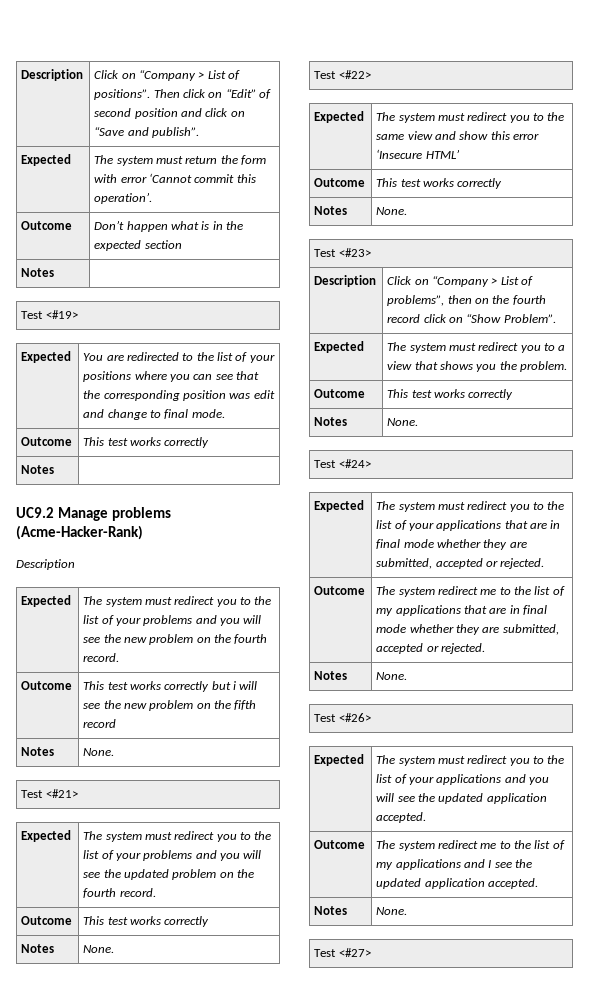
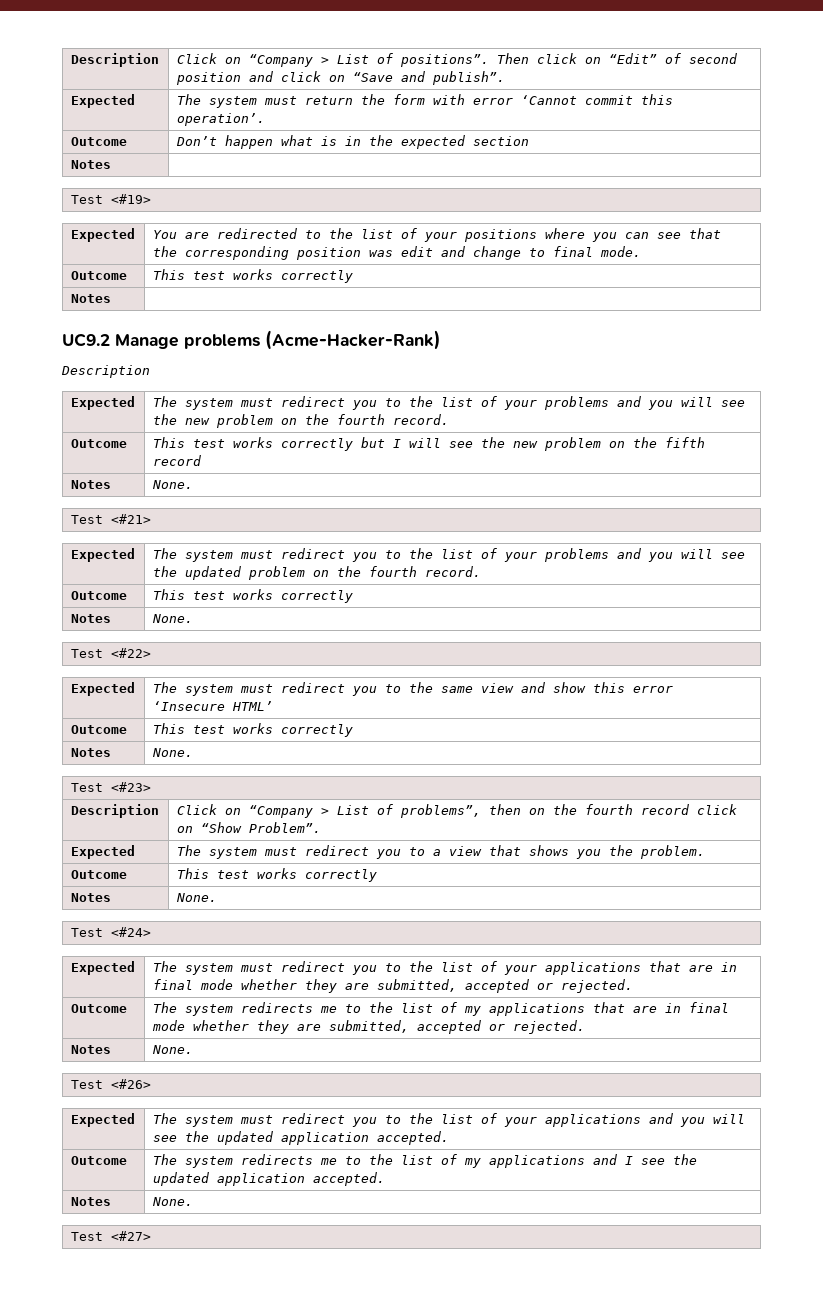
- Outcome | This test works correctly but i will see the new problem on the fifth record
+ Outcome | This test works correctly but I will see the new problem on the fifth record
- Outcome | The system redirect me to the list of my applications that are in final mode whether they are submitted, accepted or rejected.
+ Outcome | The system redirects me to the list of my applications that are in final mode whether they are submitted, accepted or rejected.
- Outcome | The system redirect me to the list of my applications and I see the updated application accepted.
+ Outcome | The system redirects me to the list of my applications and I see the updated application accepted.

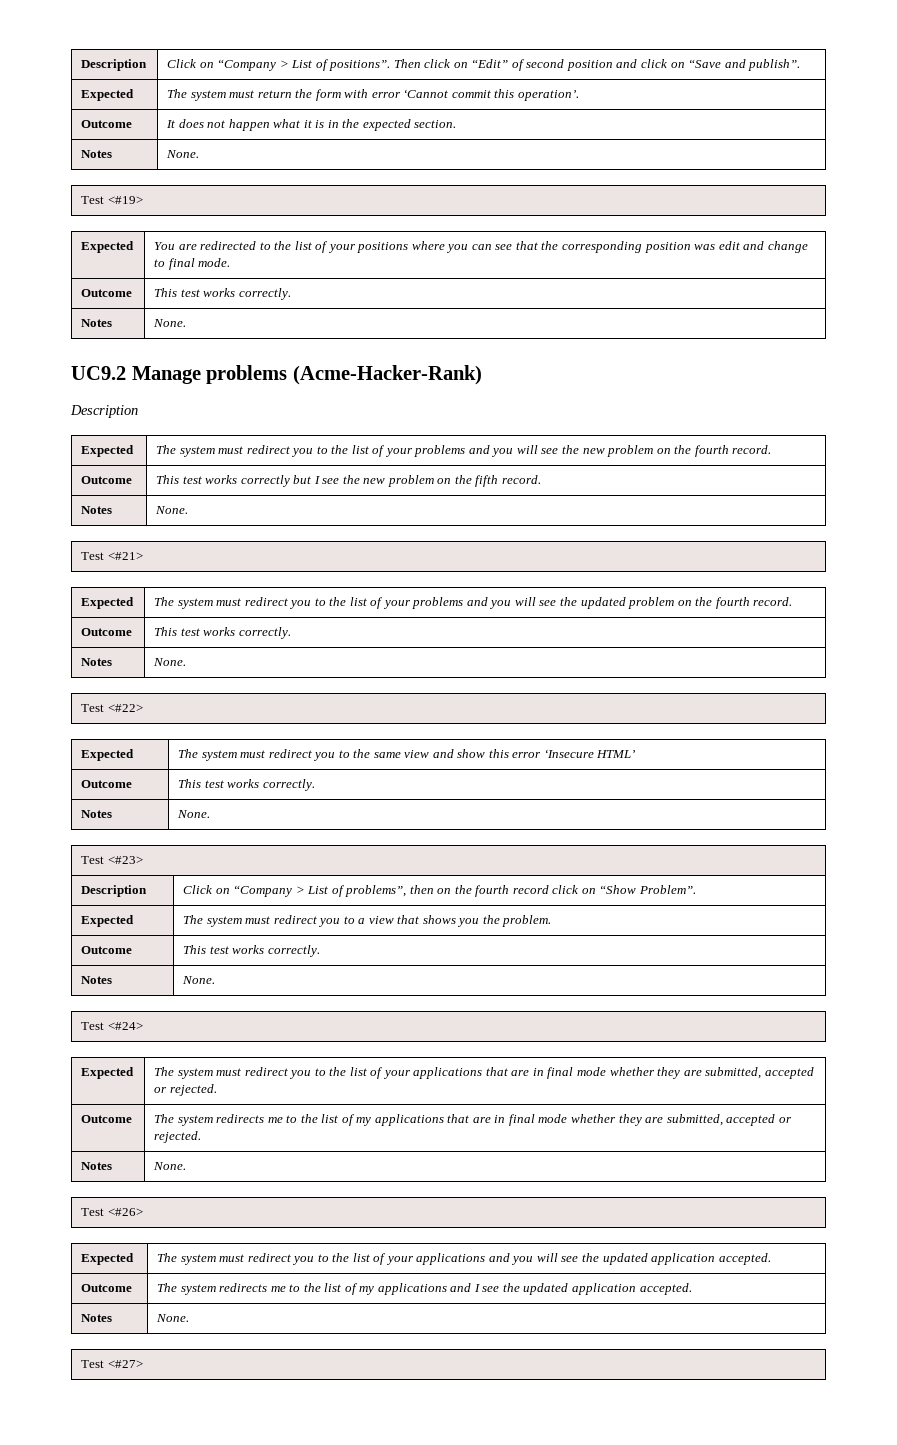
- Outcome | Don’t happen what is in the expected section
- Notes |
+ Outcome | It does not happen what it is in the expected section.
+ Notes | None.
  Expected | You are redirected to the list of your positions where you can see that the corresponding position was edit and change to final mode.
- Outcome | This test works correctly
- Notes |
+ Outcome | This test works correctly.
+ Notes | None.
- Outcome | This test works correctly but I will see the new problem on the fifth record
+ Outcome | This test works correctly but I see the new problem on the fifth record.
  Expected | The system must redirect you to the list of your problems and you will see the updated problem on the fourth record.
- Outcome | This test works correctly
+ Outcome | This test works correctly.
  Expected | The system must redirect you to the same view and show this error ‘Insecure HTML’
- Outcome | This test works correctly
+ Outcome | This test works correctly.
  Expected | The system must redirect you to a view that shows you the problem.
- Outcome | This test works correctly
+ Outcome | This test works correctly.

